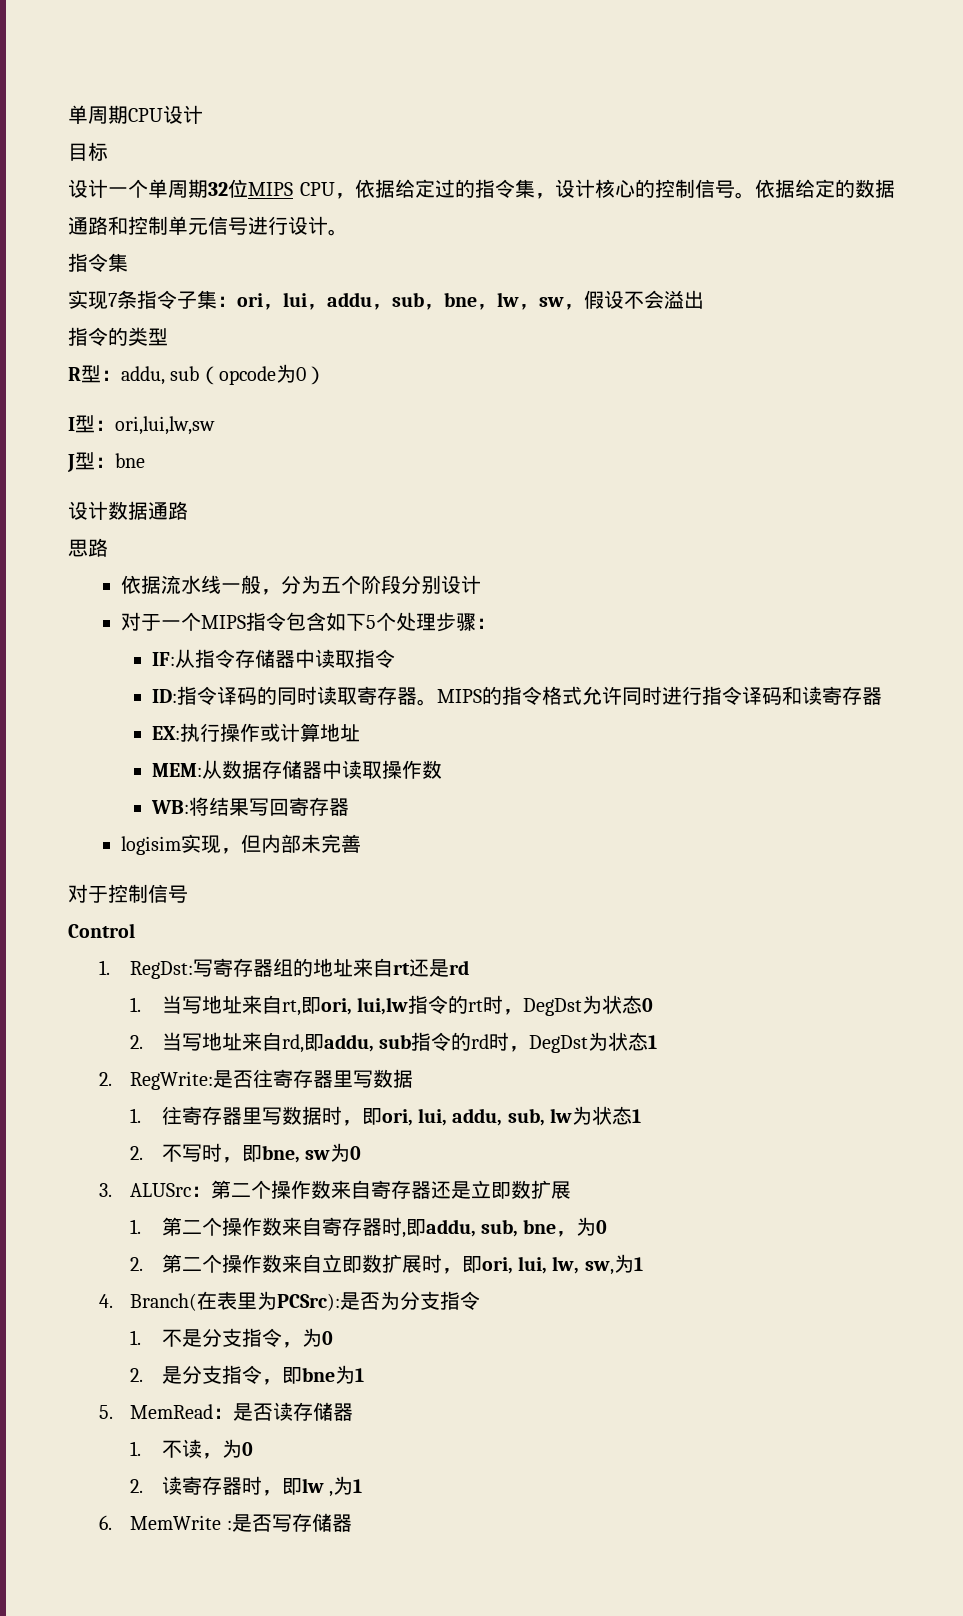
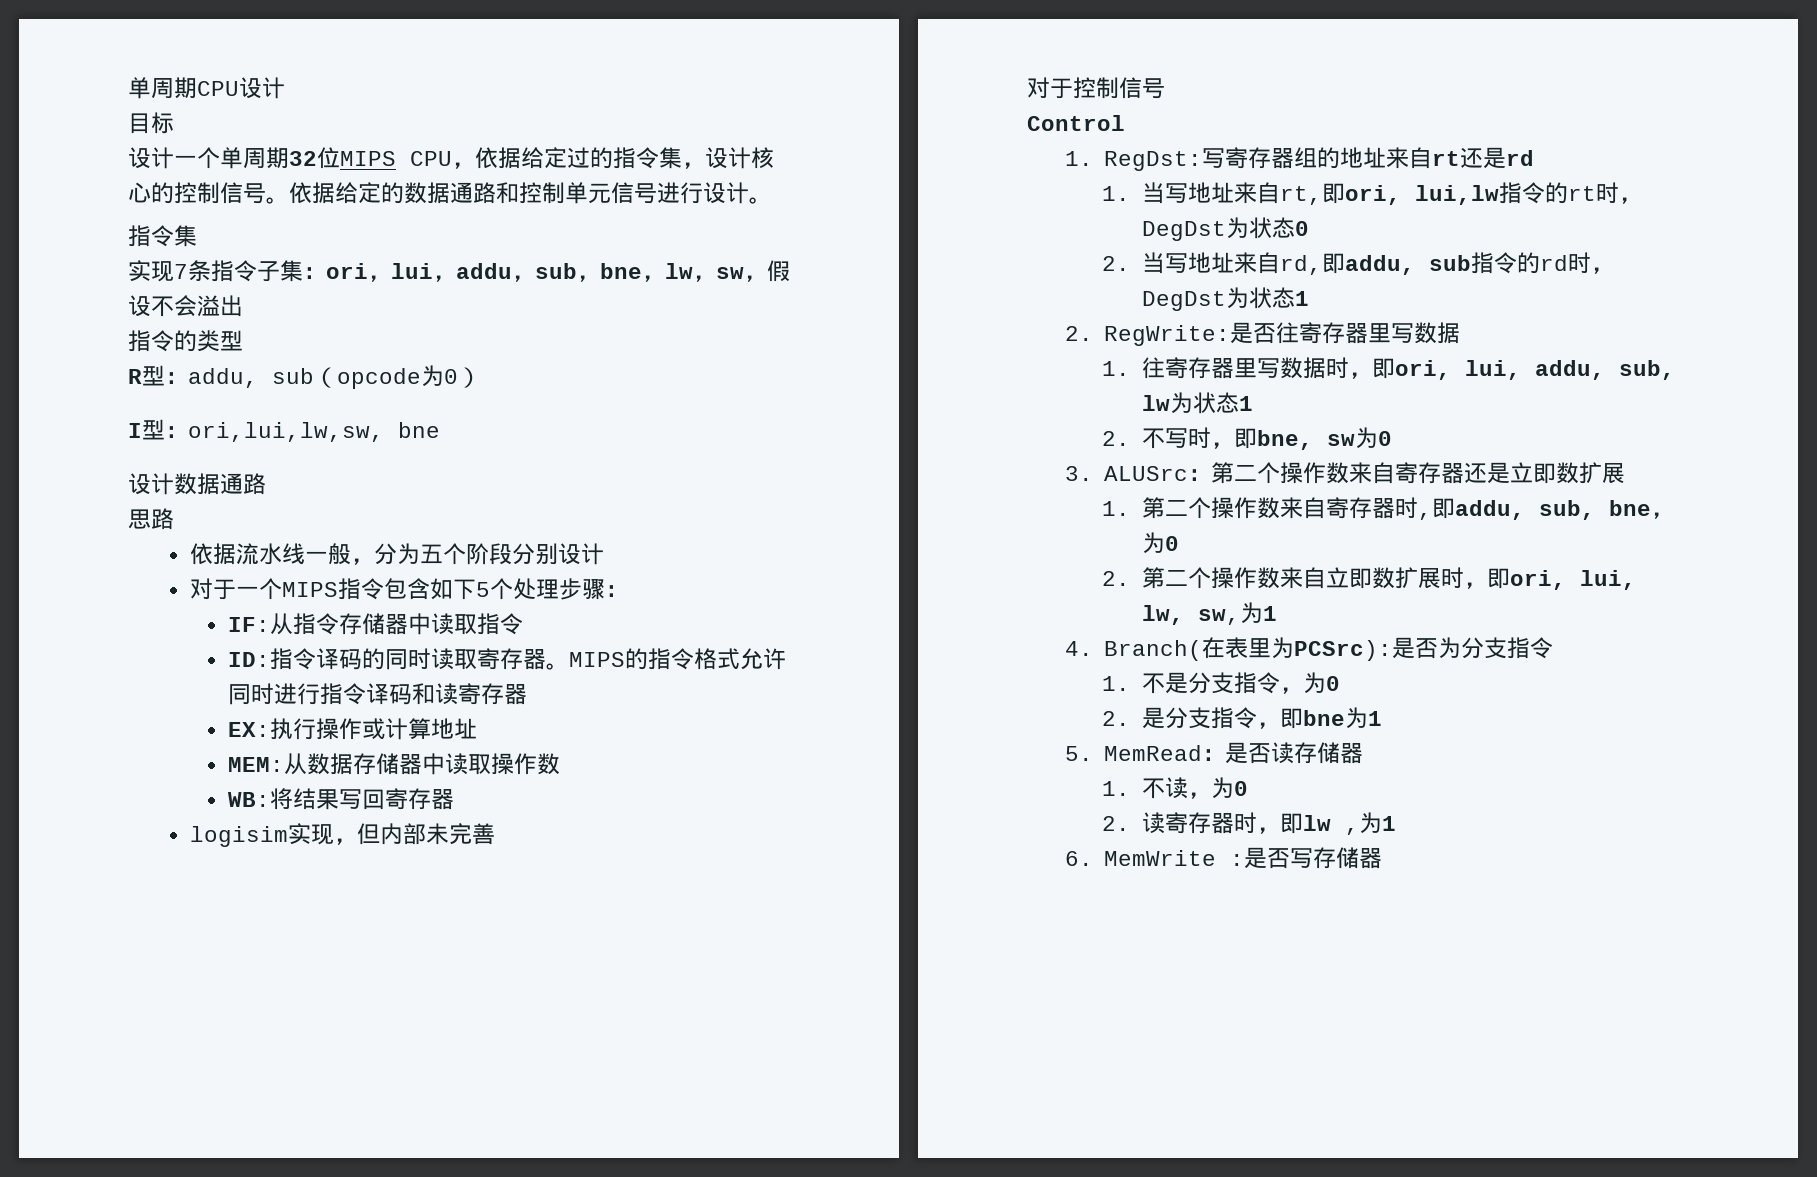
- I型：ori,lui,lw,sw
- J型：bne
+ I型：ori,lui,lw,sw, bne

